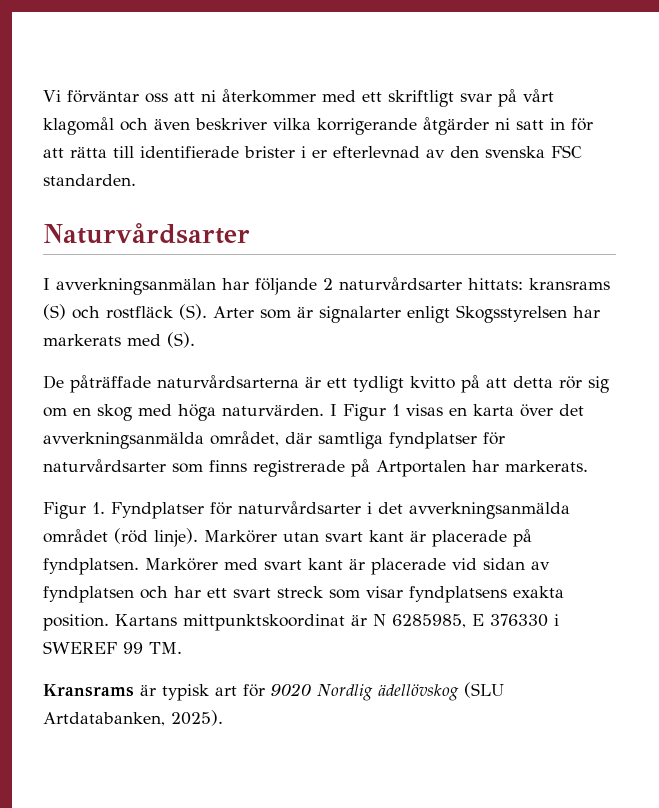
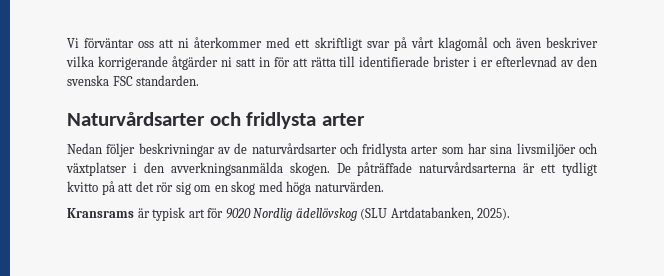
- Naturvårdsarter
- I avverkningsanmälan har följande 2 naturvårdsarter hittats: kransrams (S) och rostfläck (S). Arter som är signalarter enligt Skogsstyrelsen har markerats med (S).
- De påträffade naturvårdsarterna är ett tydligt kvitto på att detta rör sig om en skog med höga naturvärden. I Figur 1 visas en karta över det avverkningsanmälda området, där samtliga fyndplatser för naturvårdsarter som finns registrerade på Artportalen har markerats.
- Figur 1. Fyndplatser för naturvårdsarter i det avverkningsanmälda området (röd linje). Markörer utan svart kant är placerade på fyndplatsen. Markörer med svart kant är placerade vid sidan av fyndplatsen och har ett svart streck som visar fyndplatsens exakta position. Kartans mittpunktskoordinat är N 6285985, E 376330 i SWEREF 99 TM.
+ Naturvårdsarter och fridlysta arter
+ Nedan följer beskrivningar av de naturvårdsarter och fridlysta arter som har sina livsmiljöer och växtplatser i den avverkningsanmälda skogen. De påträffade naturvårdsarterna är ett tydligt kvitto på att det rör sig om en skog med höga naturvärden.

